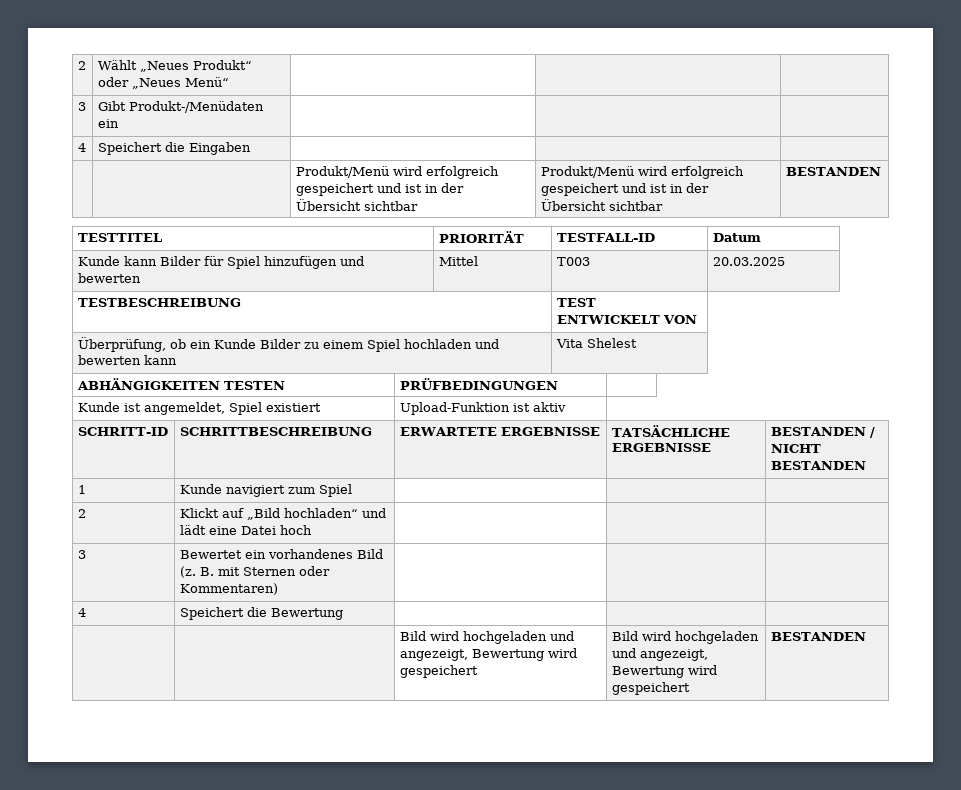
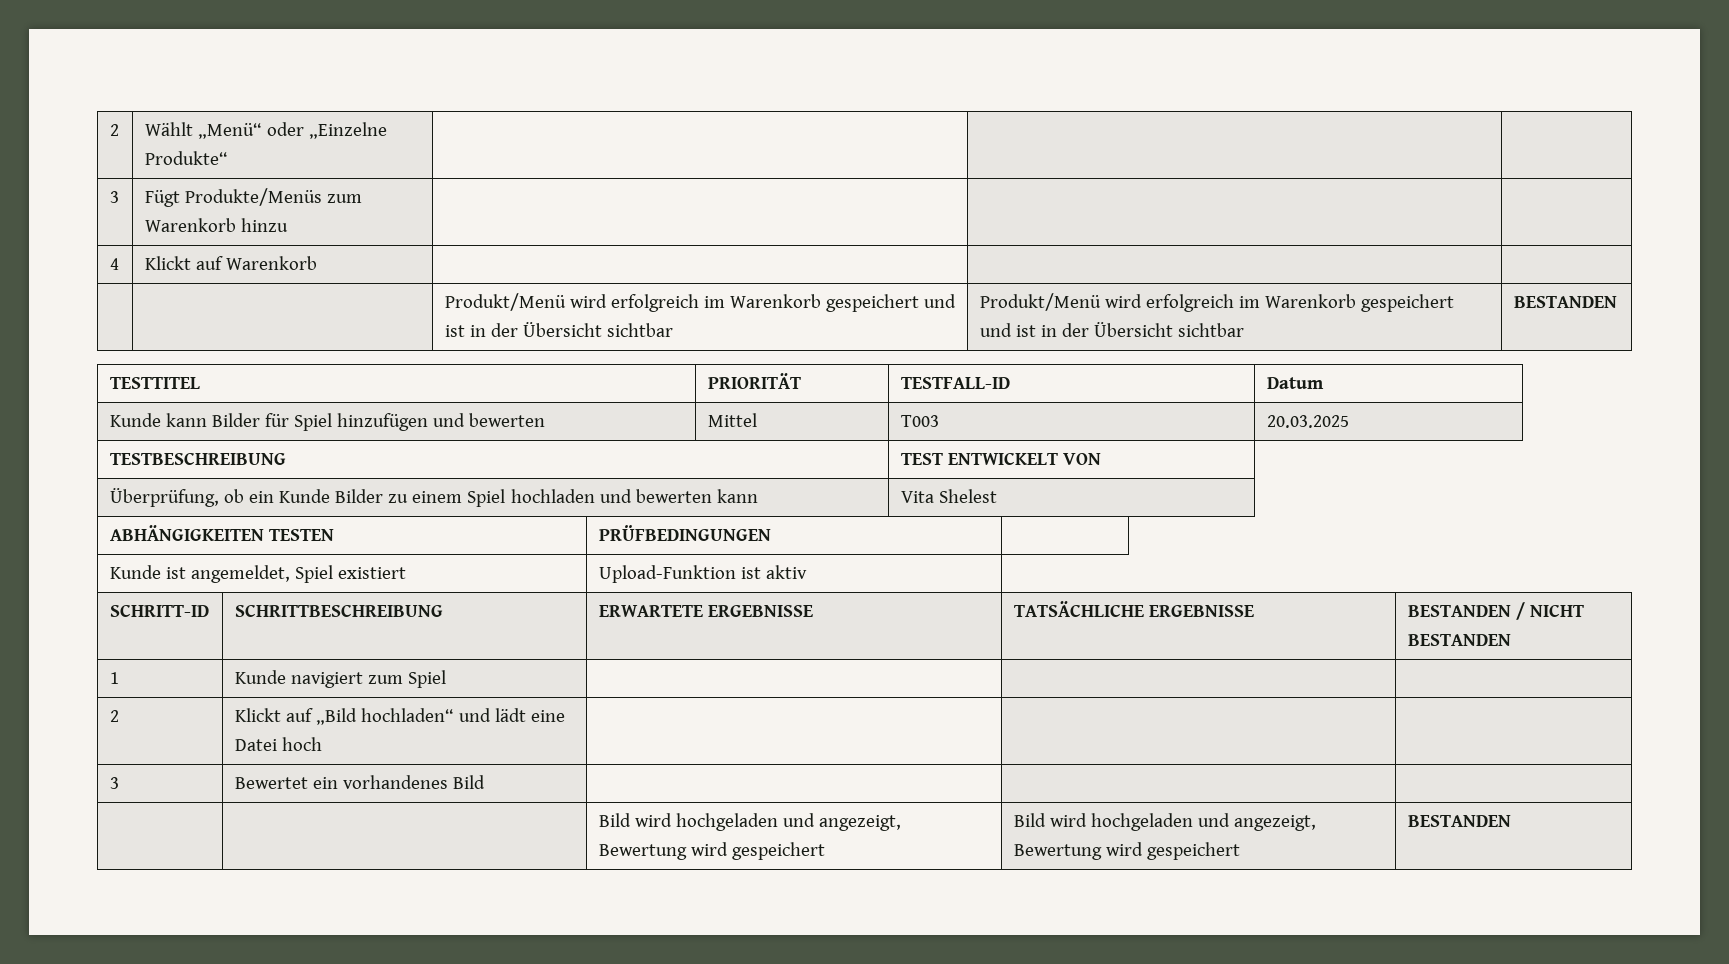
- 2 | Wählt „Neues Produkt“ oder „Neues Menü“ | | |
- 3 | Gibt Produkt-/Menüdaten ein | | |
- 4 | Speichert die Eingaben | | |
- | | Produkt/Menü wird erfolgreich gespeichert und ist in der Übersicht sichtbar | Produkt/Menü wird erfolgreich gespeichert und ist in der Übersicht sichtbar | BESTANDEN
+ 2 | Wählt „Menü“ oder „Einzelne Produkte“ | | |
+ 3 | Fügt Produkte/Menüs zum Warenkorb hinzu | | |
+ 4 | Klickt auf Warenkorb | | |
+ | | Produkt/Menü wird erfolgreich im Warenkorb gespeichert und ist in der Übersicht sichtbar | Produkt/Menü wird erfolgreich im Warenkorb gespeichert und ist in der Übersicht sichtbar | BESTANDEN
- 3 | Bewertet ein vorhandenes Bild (z. B. mit Sternen oder Kommentaren) | | |
- 4 | Speichert die Bewertung | | |
+ 3 | Bewertet ein vorhandenes Bild | | |

